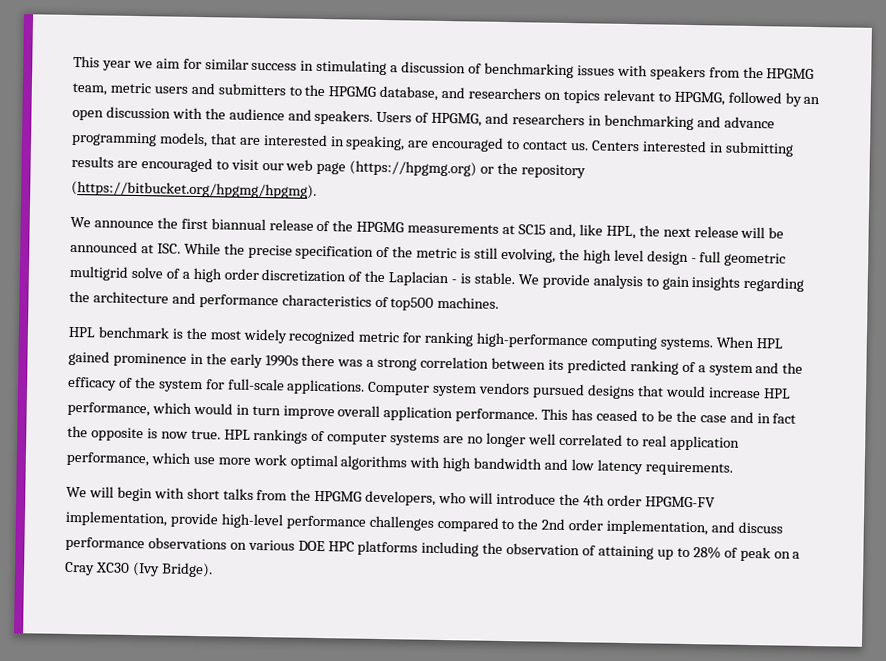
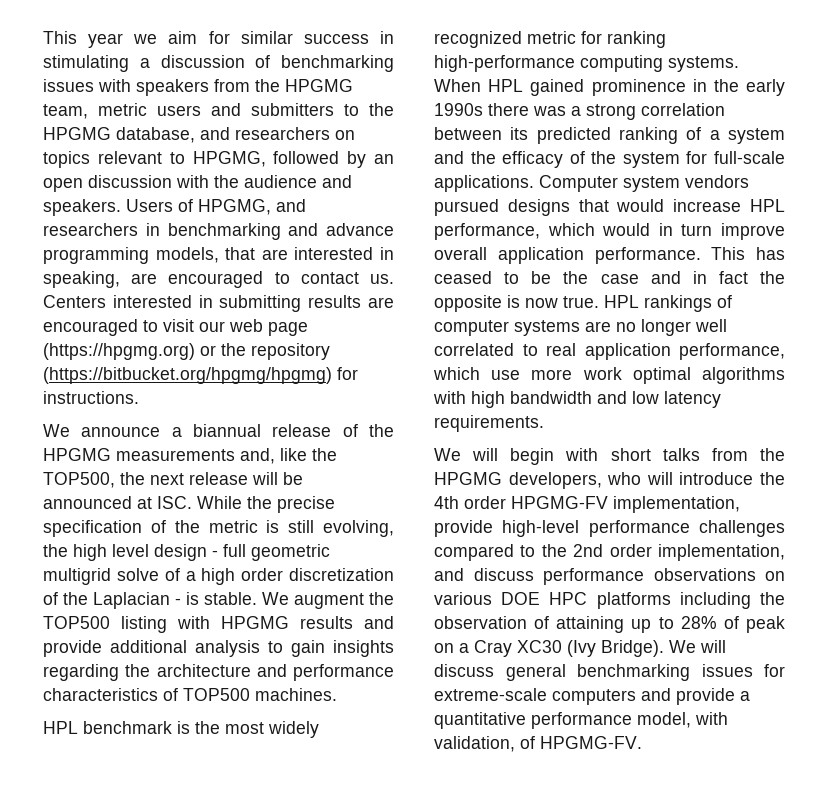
- Centers interested in submitting results are encouraged to visit our web page (https://hpgmg.org) or the repository (https://bitbucket.org/hpgmg/hpgmg).
+ Centers interested in submitting results are encouraged to visit our web page (https://hpgmg.org) or the repository (https://bitbucket.org/hpgmg/hpgmg) for instructions.
- We announce the first biannual release of the HPGMG measurements at SC15 and, like HPL, the next release will be announced at ISC. While the precise specification of the metric is still evolving, the high level design - full geometric multigrid solve of a high order discretization of the Laplacian - is stable.
+ We announce a biannual release of the HPGMG measurements and, like the TOP500, the next release will be announced at ISC. While the precise specification of the metric is still evolving, the high level design - full geometric multigrid solve of a high order discretization of the Laplacian - is stable.
- We provide analysis to gain insights regarding the architecture and performance characteristics of top500 machines.
+ We augment the TOP500 listing with HPGMG results and provide additional analysis to gain insights regarding the architecture and performance characteristics of TOP500 machines.
+ We will discuss general benchmarking issues for extreme-scale computers and provide a quantitative performance model, with validation, of HPGMG-FV.

